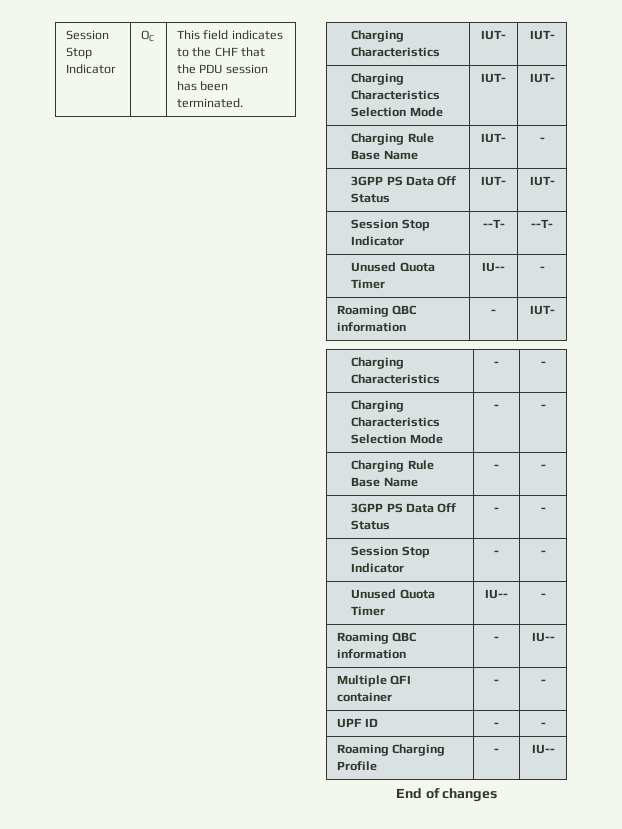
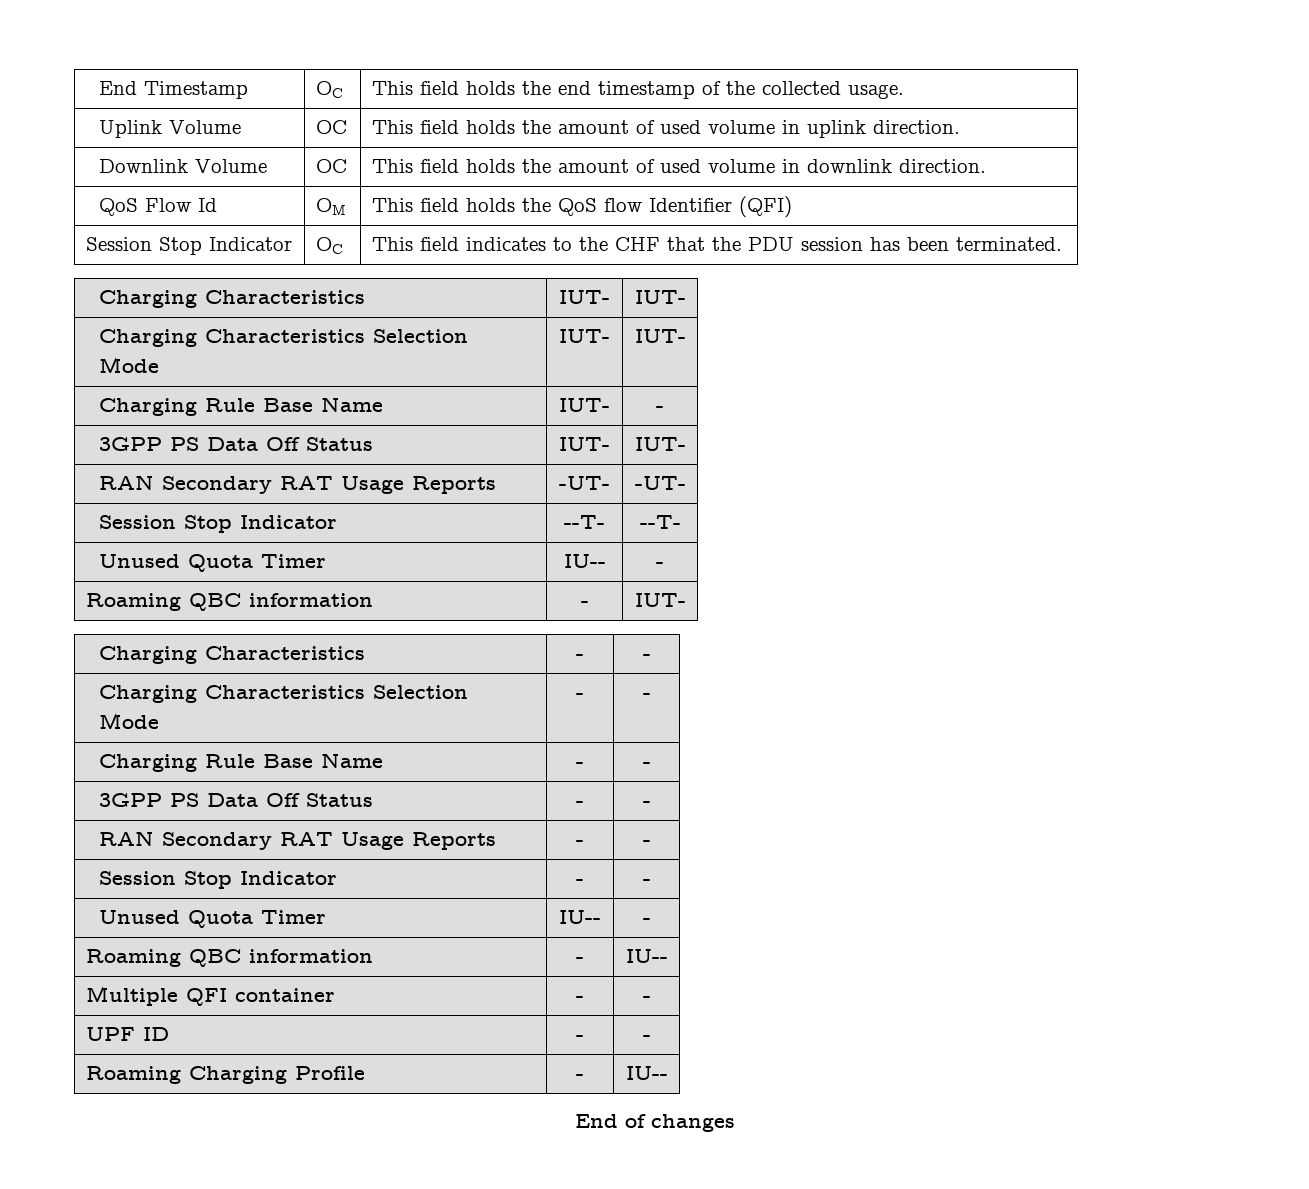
+ End Timestamp | OC | This field holds the end timestamp of the collected usage.
+ Uplink Volume | OC | This field holds the amount of used volume in uplink direction.
+ Downlink Volume | OC | This field holds the amount of used volume in downlink direction.
+ QoS Flow Id | OM | This field holds the QoS flow Identifier (QFI)
+ RAN Secondary RAT Usage Reports | -UT- | -UT-
+ RAN Secondary RAT Usage Reports | - | -

